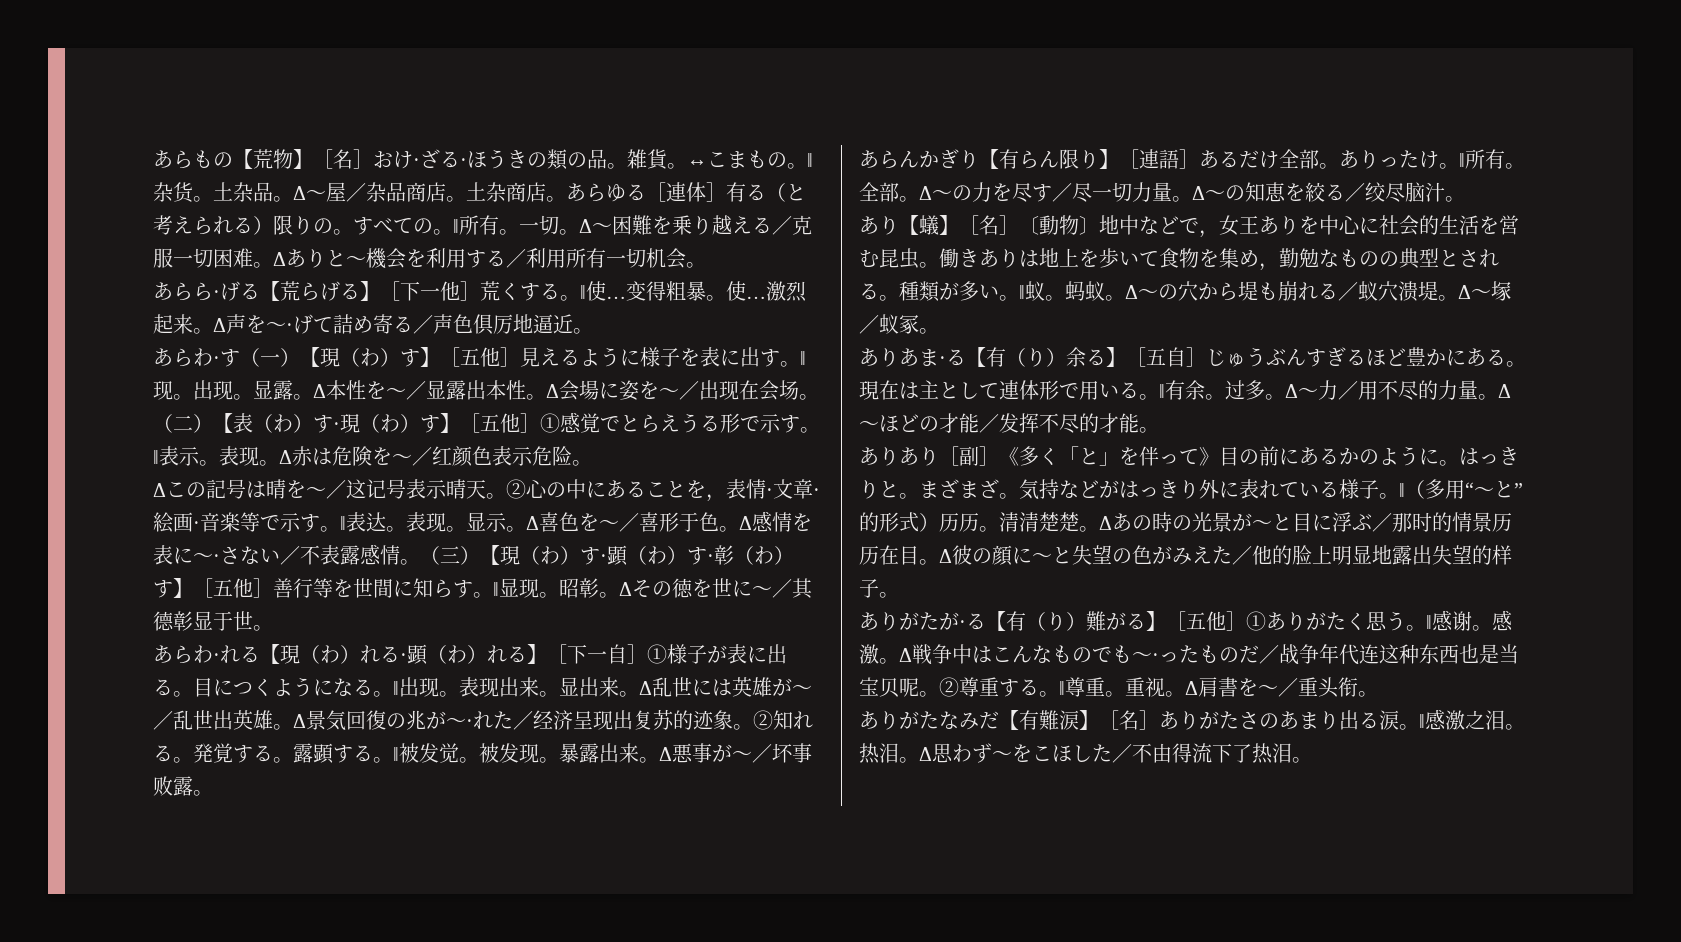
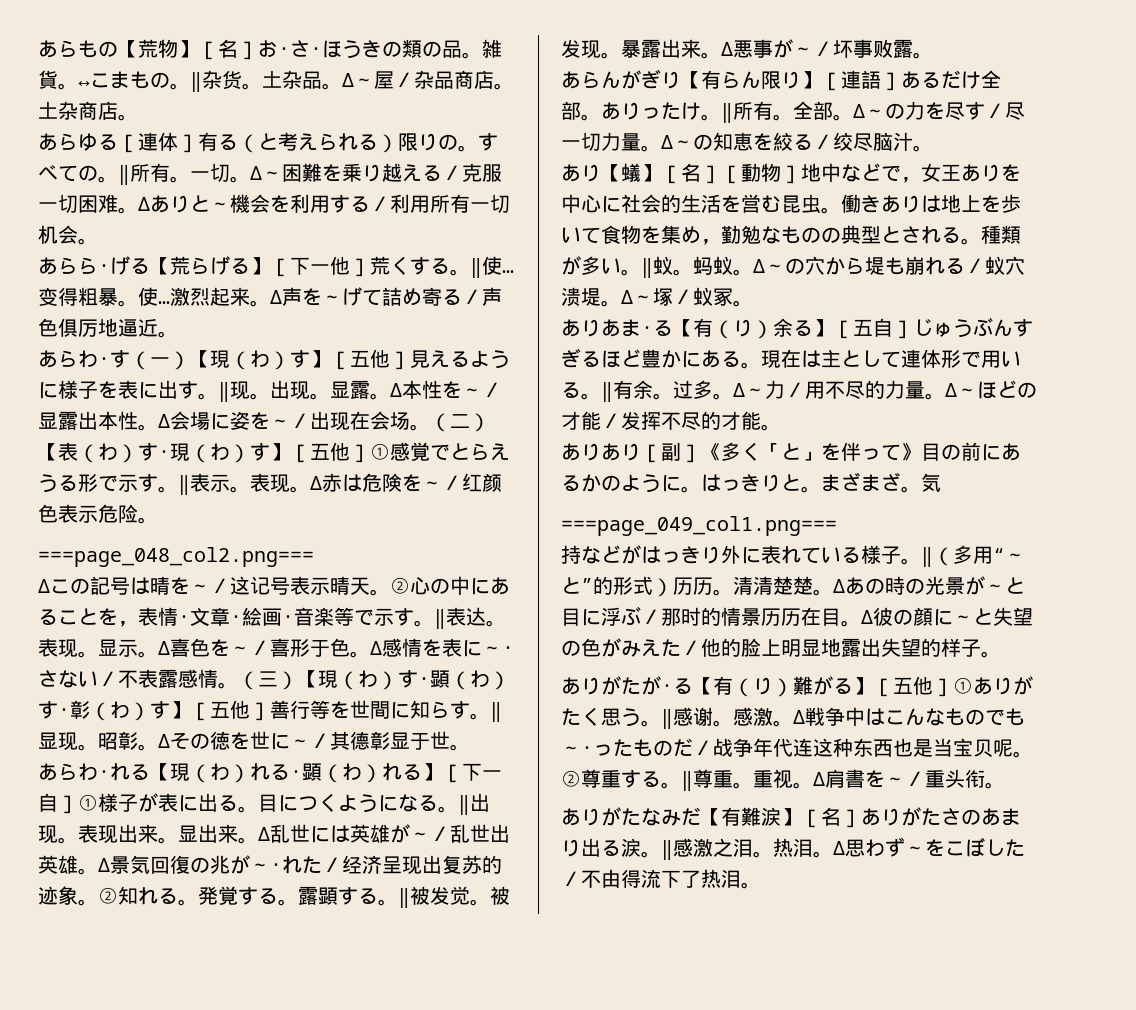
- あらもの【荒物】［名］おけ·ざる·ほうきの類の品。
+ あらもの【荒物】［名］お·さ·ほうきの類の品。
- 土杂商店。あらゆる［連体］有る（と考えられる）限りの。
+ 土杂商店。
+ あらゆる［連体］有る（と考えられる）限りの。
- Δ声を～·げて詰め寄る／声色俱厉地逼近。
+ Δ声を～げて詰め寄る／声色俱厉地逼近。
+ ===page_048_col2.png===
- あらんかぎり【有らん限り】［連語］あるだけ全部。
+ あらんがぎり【有らん限り】［連語］あるだけ全部。
- あり【蟻】［名］〔動物〕地中などで，女王ありを中心に社会的生活を営む昆虫。
+ あり【蟻】［名］［動物］地中などで，女王ありを中心に社会的生活を営む昆虫。
- まざまざ。気持などがはっきり外に表れている様子。
+ まざまざ。気
+ ===page_049_col1.png===
+ 持などがはっきり外に表れている様子。
- Δ思わず～をこほした／不由得流下了热泪。
+ Δ思わず～をこぼした／不由得流下了热泪。

